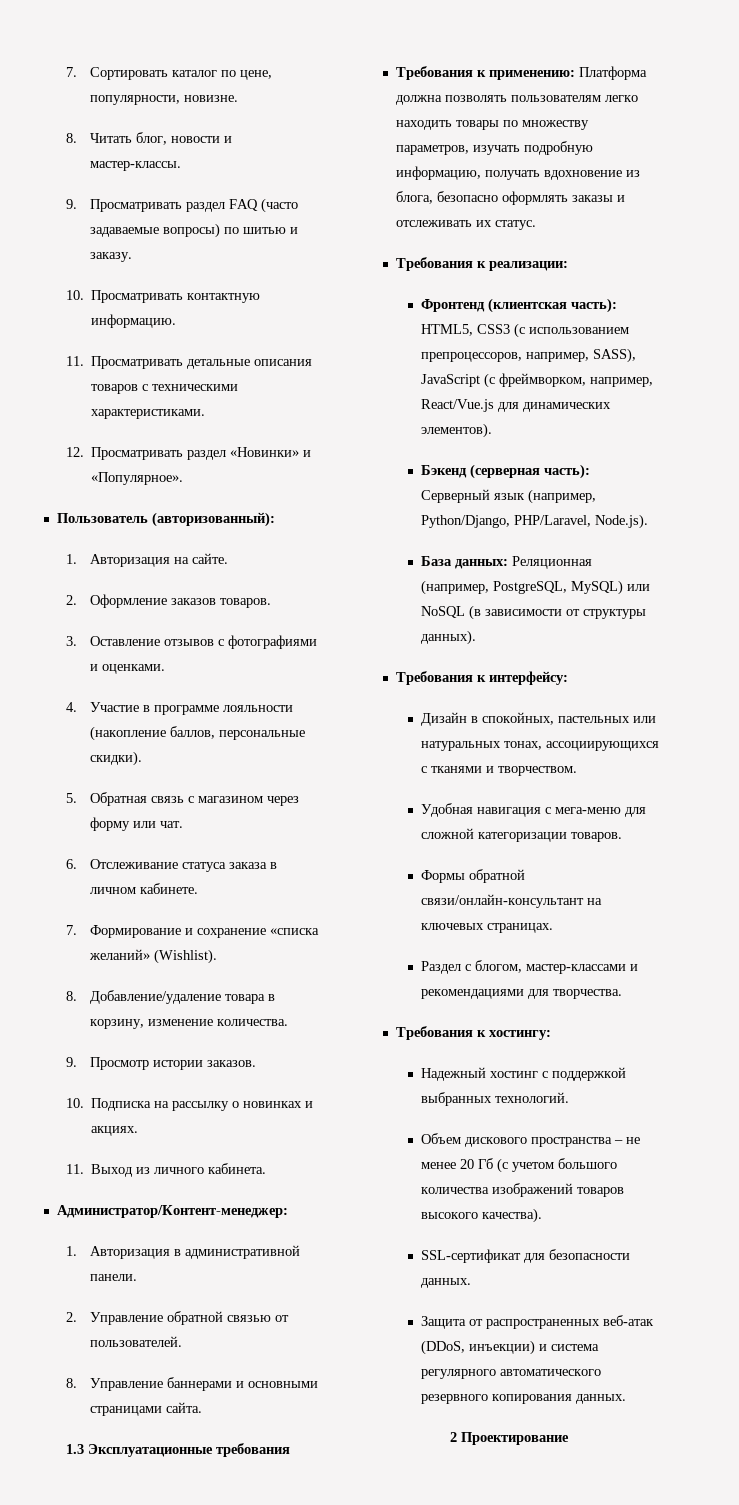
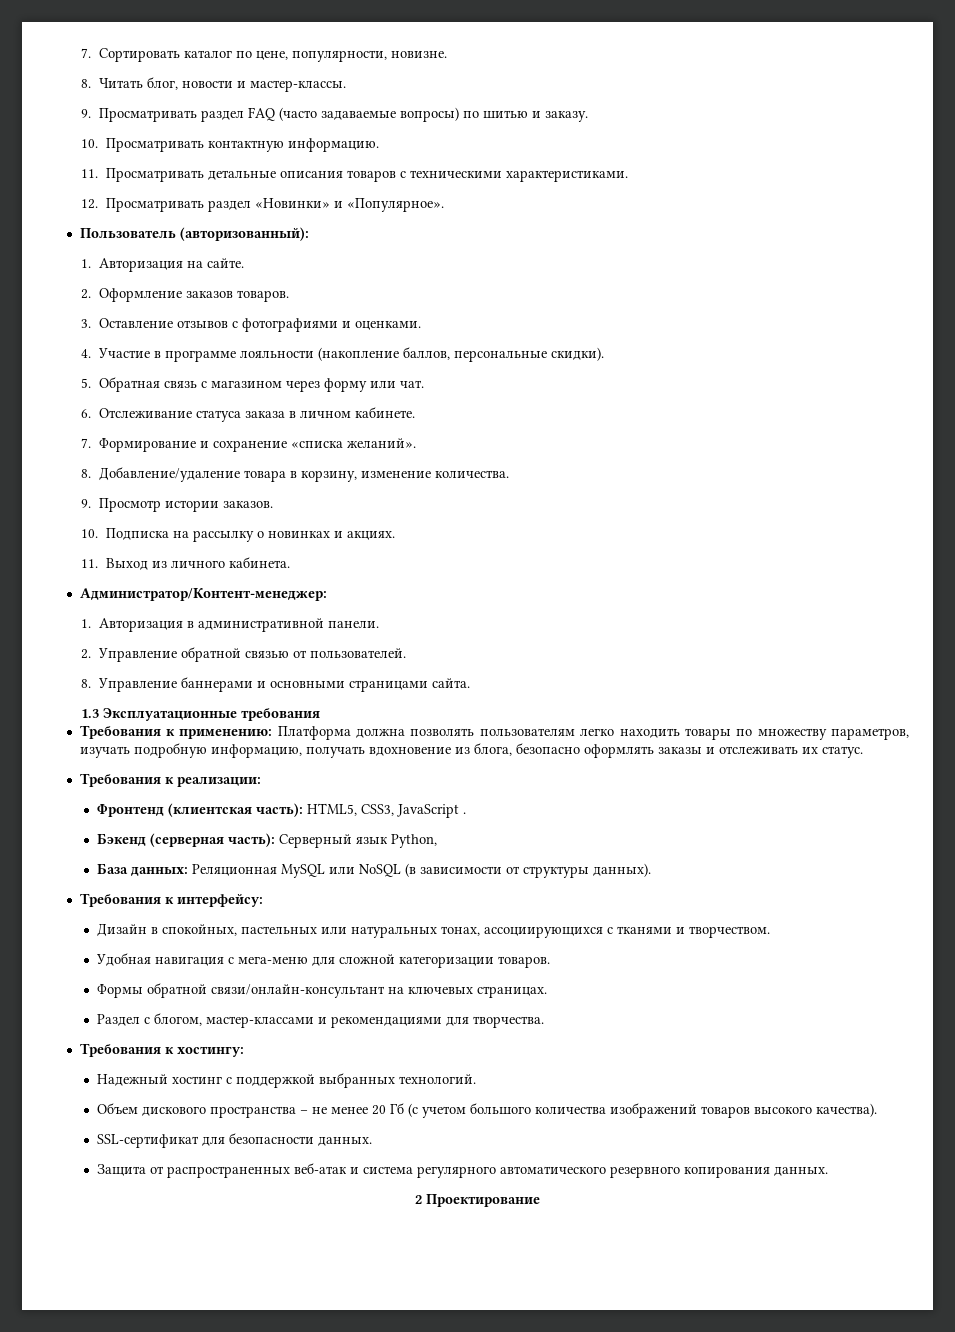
- 7. Формирование и сохранение «списка желаний» (Wishlist).
+ 7. Формирование и сохранение «списка желаний».
- Фронтенд (клиентская часть): HTML5, CSS3 (с использованием препроцессоров, например, SASS), JavaScript (с фреймворком, например, React/Vue.js для динамических элементов).
+ Фронтенд (клиентская часть): HTML5, CSS3, JavaScript .
- Бэкенд (серверная часть): Серверный язык (например, Python/Django, PHP/Laravel, Node.js).
+ Бэкенд (серверная часть): Серверный язык Python,
- База данных: Реляционная (например, PostgreSQL, MySQL) или NoSQL (в зависимости от структуры данных).
+ База данных: Реляционная MySQL или NoSQL (в зависимости от структуры данных).
- Защита от распространенных веб-атак (DDoS, инъекции) и система регулярного автоматического резервного копирования данных.
+ Защита от распространенных веб-атак и система регулярного автоматического резервного копирования данных.

